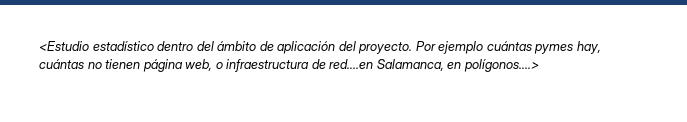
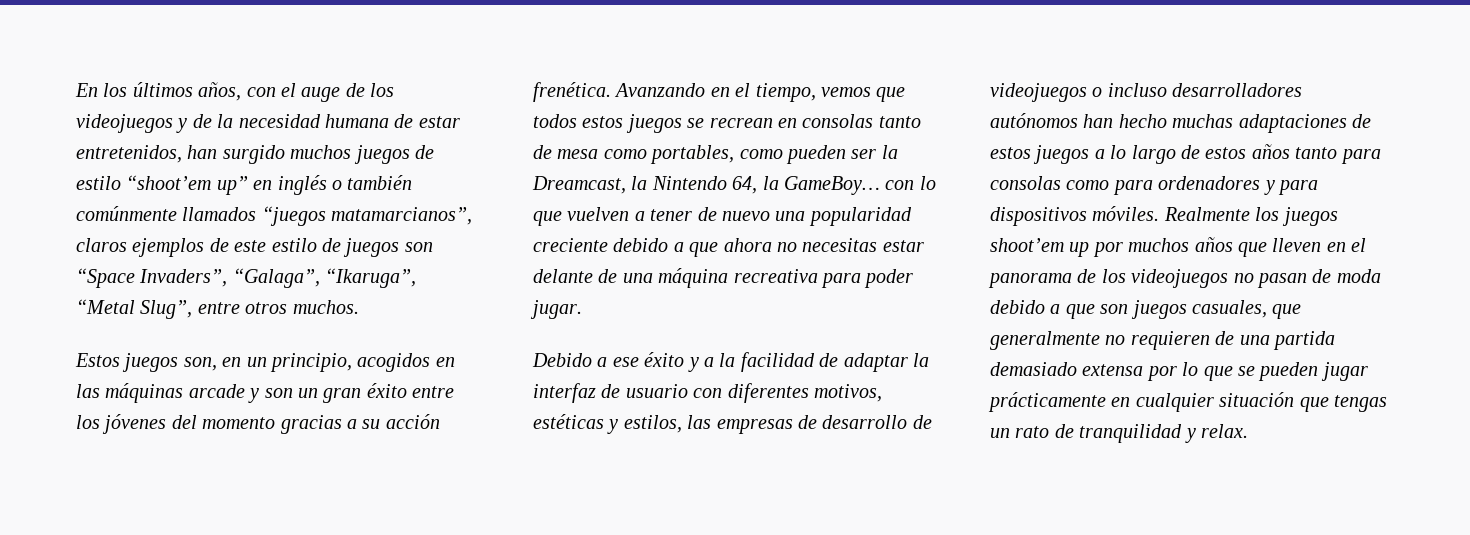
- <Estudio estadístico dentro del ámbito de aplicación del proyecto. Por ejemplo cuántas pymes hay, cuántas no tienen página web, o infraestructura de red....en Salamanca, en polígonos....>
+ En los últimos años, con el auge de los videojuegos y de la necesidad humana de estar entretenidos, han surgido muchos juegos de estilo “shoot’em up” en inglés o también comúnmente llamados “juegos matamarcianos”, claros ejemplos de este estilo de juegos son “Space Invaders”, “Galaga”, “Ikaruga”, “Metal Slug”, entre otros muchos.
+ Estos juegos son, en un principio, acogidos en las máquinas arcade y son un gran éxito entre los jóvenes del momento gracias a su acción frenética. Avanzando en el tiempo, vemos que todos estos juegos se recrean en consolas tanto de mesa como portables, como pueden ser la Dreamcast, la Nintendo 64, la GameBoy… con lo que vuelven a tener de nuevo una popularidad creciente debido a que ahora no necesitas estar delante de una máquina recreativa para poder jugar.
+ Debido a ese éxito y a la facilidad de adaptar la interfaz de usuario con diferentes motivos, estéticas y estilos, las empresas de desarrollo de videojuegos o incluso desarrolladores autónomos han hecho muchas adaptaciones de estos juegos a lo largo de estos años tanto para consolas como para ordenadores y para dispositivos móviles. Realmente los juegos shoot’em up por muchos años que lleven en el panorama de los videojuegos no pasan de moda debido a que son juegos casuales, que generalmente no requieren de una partida demasiado extensa por lo que se pueden jugar prácticamente en cualquier situación que tengas un rato de tranquilidad y relax.

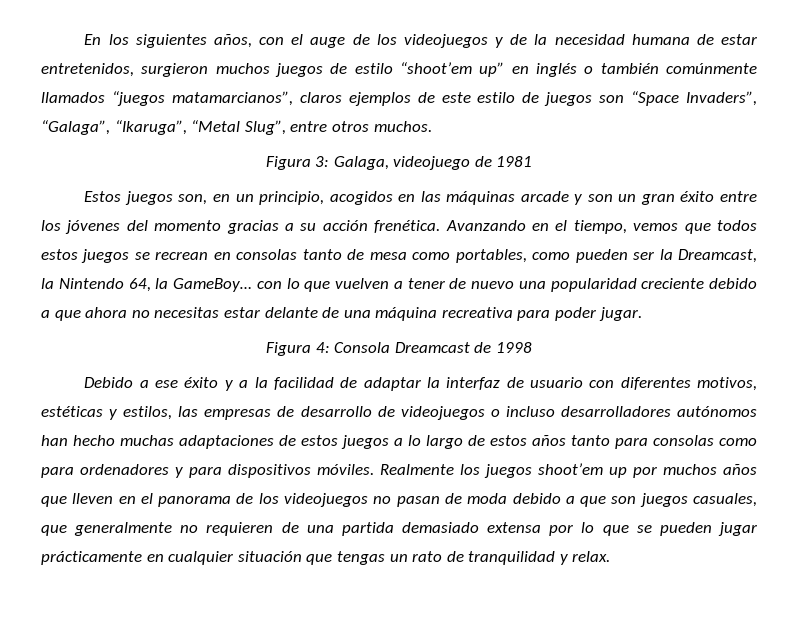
- En los últimos años, con el auge de los videojuegos y de la necesidad humana de estar entretenidos, han surgido muchos juegos de estilo “shoot’em up” en inglés o también comúnmente llamados “juegos matamarcianos”, claros ejemplos de este estilo de juegos son “Space Invaders”, “Galaga”, “Ikaruga”, “Metal Slug”, entre otros muchos.
+ En los siguientes años, con el auge de los videojuegos y de la necesidad humana de estar entretenidos, surgieron muchos juegos de estilo “shoot’em up” en inglés o también comúnmente llamados “juegos matamarcianos”, claros ejemplos de este estilo de juegos son “Space Invaders”, “Galaga”, “Ikaruga”, “Metal Slug”, entre otros muchos.
+ Figura 3: Galaga, videojuego de 1981
+ Figura 4: Consola Dreamcast de 1998

